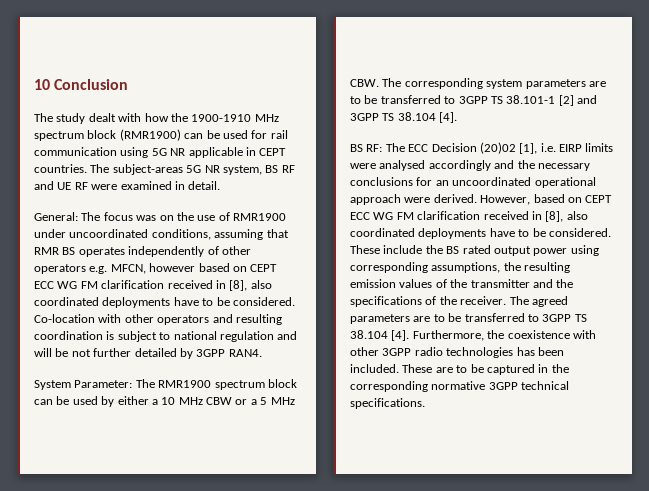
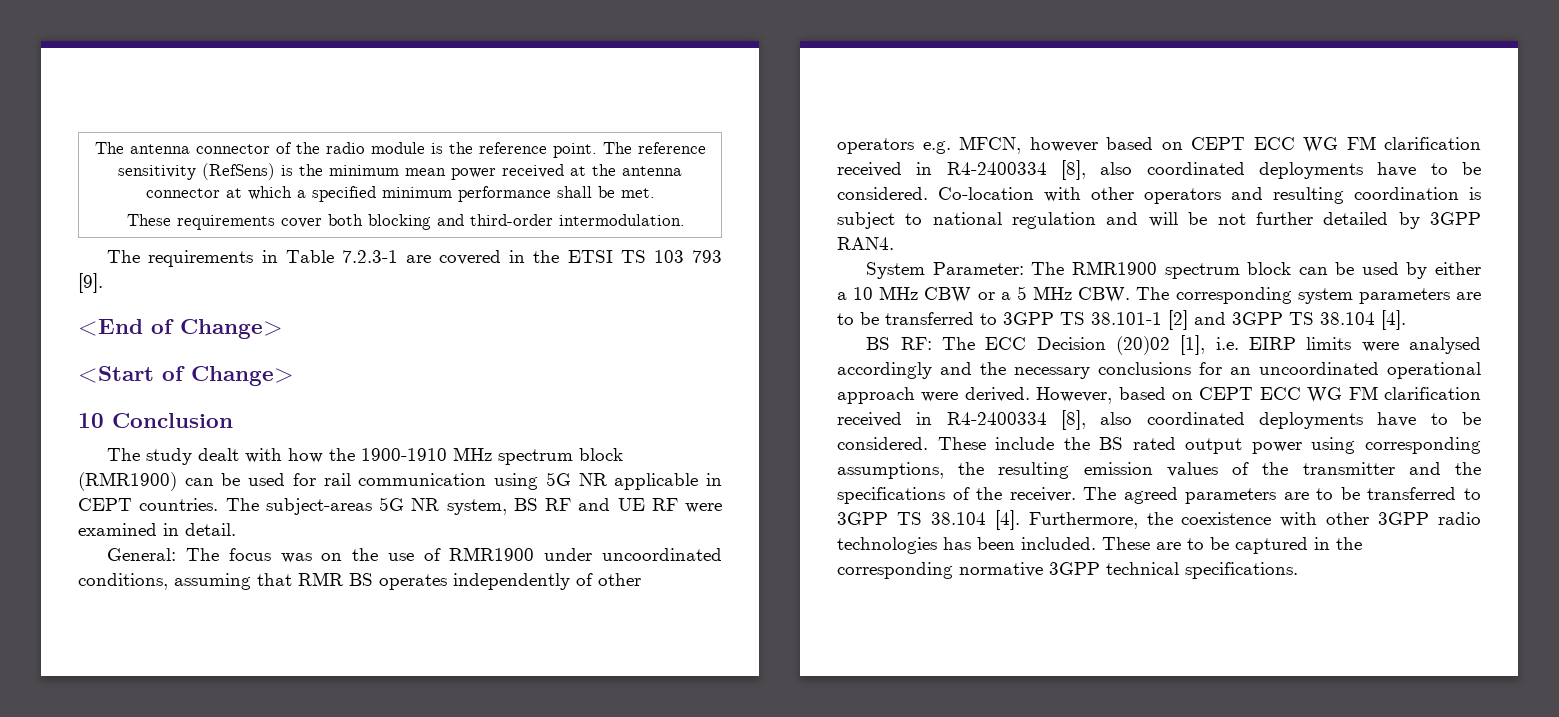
+ The antenna connector of the radio module is the reference point. The reference sensitivity (RefSens) is the minimum mean power received at the antenna connector at which a specified minimum performance shall be met.
+ These requirements cover both blocking and third-order intermodulation.
+ The requirements in Table 7.2.3-1 are covered in the ETSI TS 103 793 [9].
+ <End of Change>
+ <Start of Change>
- General: The focus was on the use of RMR1900 under uncoordinated conditions, assuming that RMR BS operates independently of other operators e.g. MFCN, however based on CEPT ECC WG FM clarification received in [8], also coordinated deployments have to be considered.
+ General: The focus was on the use of RMR1900 under uncoordinated conditions, assuming that RMR BS operates independently of other operators e.g. MFCN, however based on CEPT ECC WG FM clarification received in R4-2400334 [8], also coordinated deployments have to be considered.
- However, based on CEPT ECC WG FM clarification received in [8], also coordinated deployments have to be considered.
+ However, based on CEPT ECC WG FM clarification received in R4-2400334 [8], also coordinated deployments have to be considered.

